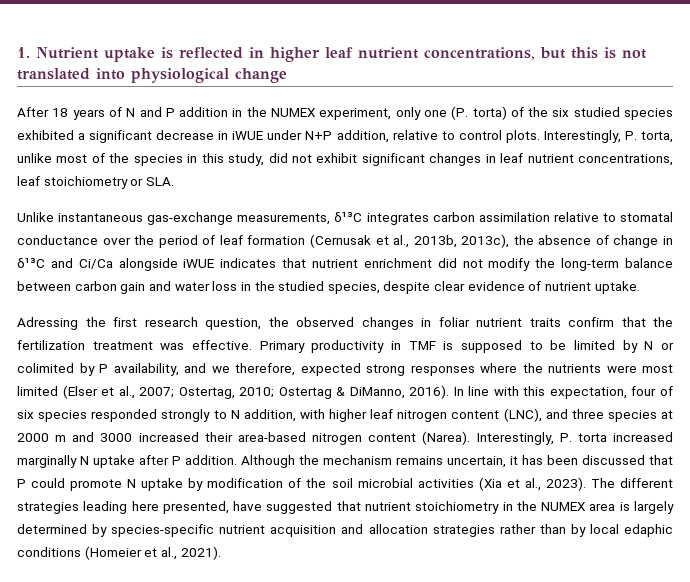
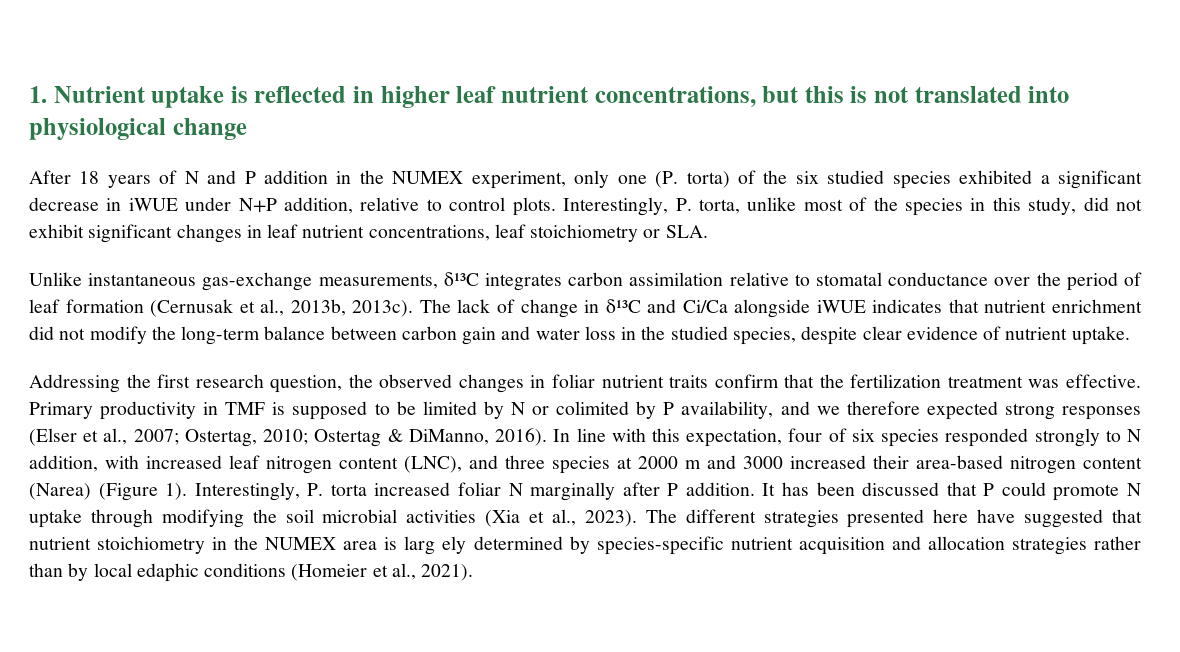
- Unlike instantaneous gas-exchange measurements, δ¹³C integrates carbon assimilation relative to stomatal conductance over the period of leaf formation (Cernusak et al., 2013b, 2013c), the absence of change in δ¹³C and Ci/Ca alongside iWUE indicates that nutrient enrichment did not modify the long-term balance between carbon gain and water loss in the studied species, despite clear evidence of nutrient uptake.
+ Unlike instantaneous gas-exchange measurements, δ¹³C integrates carbon assimilation relative to stomatal conductance over the period of leaf formation (Cernusak et al., 2013b, 2013c). The lack of change in δ¹³C and Ci/Ca alongside iWUE indicates that nutrient enrichment did not modify the long-term balance between carbon gain and water loss in the studied species, despite clear evidence of nutrient uptake.
- Adressing the first research question, the observed changes in foliar nutrient traits confirm that the fertilization treatment was effective.
+ Addressing the first research question, the observed changes in foliar nutrient traits confirm that the fertilization treatment was effective.
- Primary productivity in TMF is supposed to be limited by N or colimited by P availability, and we therefore, expected strong responses where the nutrients were most limited (Elser et al., 2007; Ostertag, 2010; Ostertag & DiManno, 2016).
+ Primary productivity in TMF is supposed to be limited by N or colimited by P availability, and we therefore expected strong responses (Elser et al., 2007; Ostertag, 2010; Ostertag & DiManno, 2016).
- In line with this expectation, four of six species responded strongly to N addition, with higher leaf nitrogen content (LNC), and three species at 2000 m and 3000 increased their area-based nitrogen content (Narea).
+ In line with this expectation, four of six species responded strongly to N addition, with increased leaf nitrogen content (LNC), and three species at 2000 m and 3000 increased their area-based nitrogen content (Narea) (Figure 1).
- Interestingly, P. torta increased marginally N uptake after P addition. Although the mechanism remains uncertain, it has been discussed that P could promote N uptake by modification of the soil microbial activities (Xia et al., 2023).
+ Interestingly, P. torta increased foliar N marginally after P addition. It has been discussed that P could promote N uptake through modifying the soil microbial activities (Xia et al., 2023).
- The different strategies leading here presented, have suggested that nutrient stoichiometry in the NUMEX area is largely determined by species-specific nutrient acquisition and allocation strategies rather than by local edaphic conditions (Homeier et al., 2021).
+ The different strategies presented here have suggested that nutrient stoichiometry in the NUMEX area is larg ely determined by species-specific nutrient acquisition and allocation strategies rather than by local edaphic conditions (Homeier et al., 2021).

